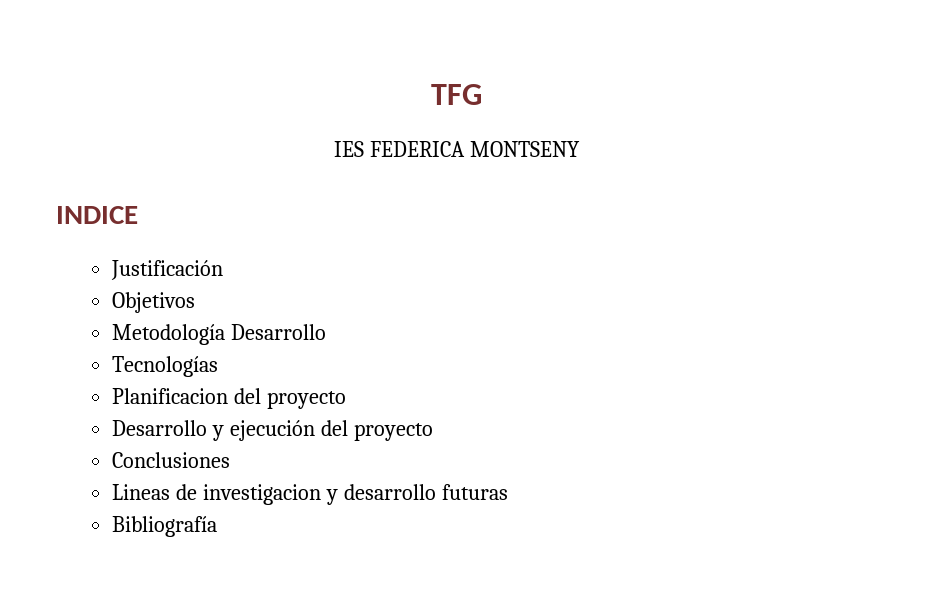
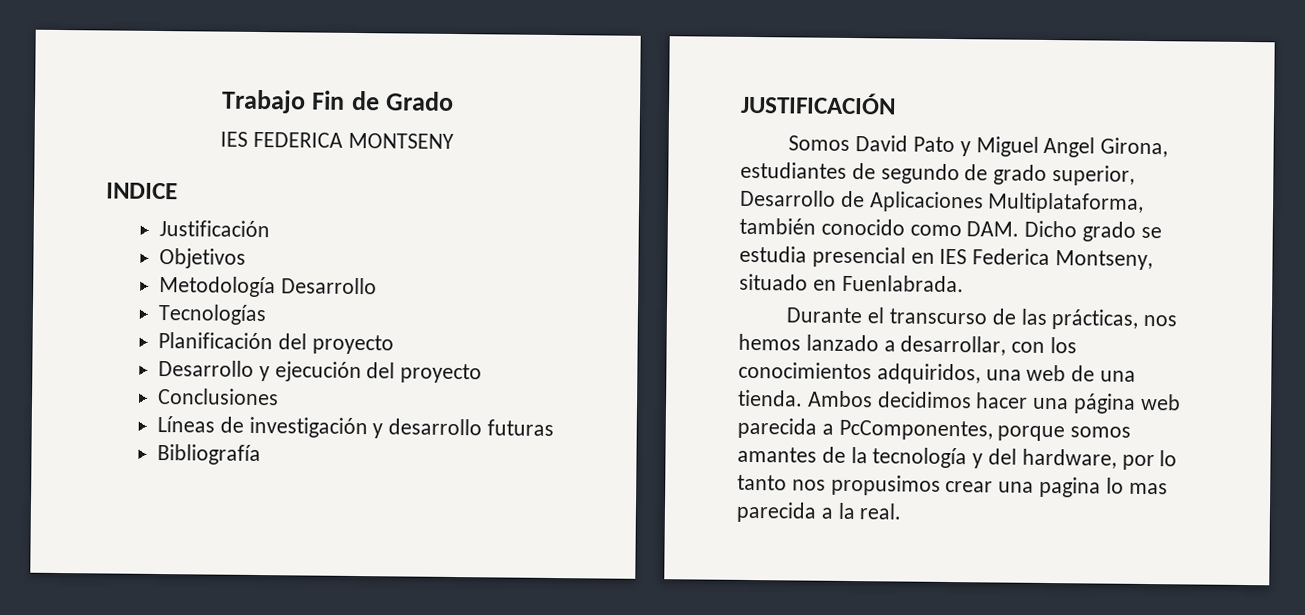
- TFG
+ Trabajo Fin de Grado
- Planificacion del proyecto
+ Planificación del proyecto
- Lineas de investigacion y desarrollo futuras
+ Líneas de investigación y desarrollo futuras
+ JUSTIFICACIÓN
+ Somos David Pato y Miguel Angel Girona, estudiantes de segundo de grado superior, Desarrollo de Aplicaciones Multiplataforma, también conocido como DAM. Dicho grado se estudia presencial en IES Federica Montseny, situado en Fuenlabrada.
+ Durante el transcurso de las prácticas, nos hemos lanzado a desarrollar, con los conocimientos adquiridos, una web de una tienda. Ambos decidimos hacer una página web parecida a PcComponentes, porque somos amantes de la tecnología y del hardware, por lo tanto nos propusimos crear una pagina lo mas parecida a la real.

